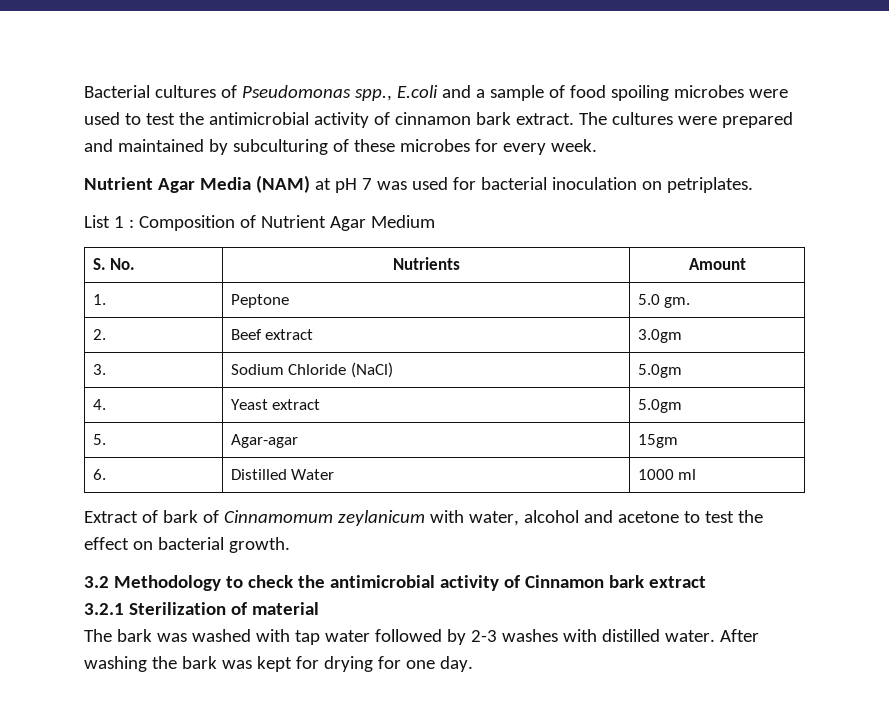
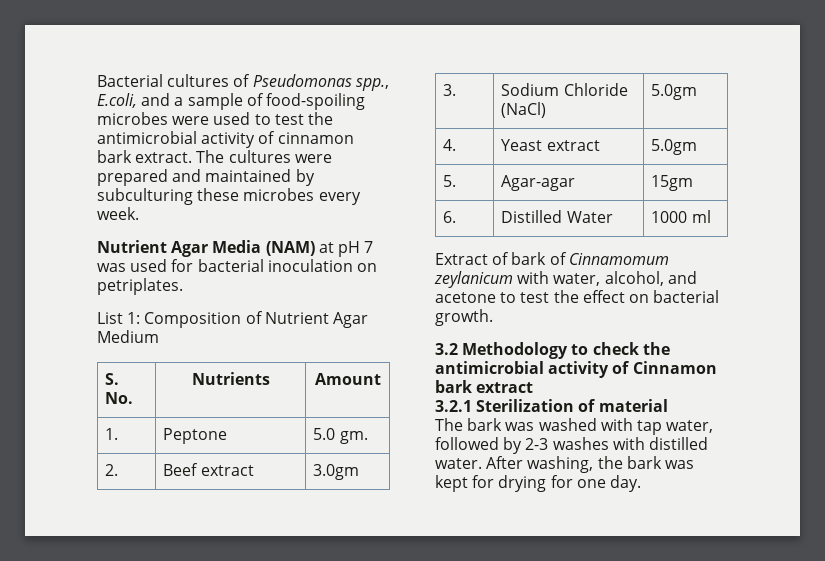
- Bacterial cultures of Pseudomonas spp., E.coli and a sample of food spoiling microbes were used to test the antimicrobial activity of cinnamon bark extract.
+ Bacterial cultures of Pseudomonas spp., E.coli, and a sample of food-spoiling microbes were used to test the antimicrobial activity of cinnamon bark extract.
- The cultures were prepared and maintained by subculturing of these microbes for every week.
+ The cultures were prepared and maintained by subculturing these microbes every week.
- List 1 : Composition of Nutrient Agar Medium
+ List 1: Composition of Nutrient Agar Medium
- Extract of bark of Cinnamomum zeylanicum with water, alcohol and acetone to test the effect on bacterial growth.
+ Extract of bark of Cinnamomum zeylanicum with water, alcohol, and acetone to test the effect on bacterial growth.
- The bark was washed with tap water followed by 2-3 washes with distilled water.
+ The bark was washed with tap water, followed by 2-3 washes with distilled water.
- After washing the bark was kept for drying for one day.
+ After washing, the bark was kept for drying for one day.

